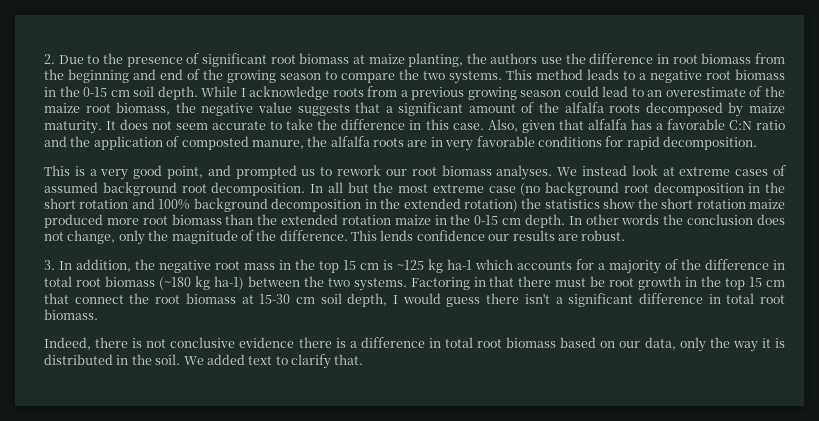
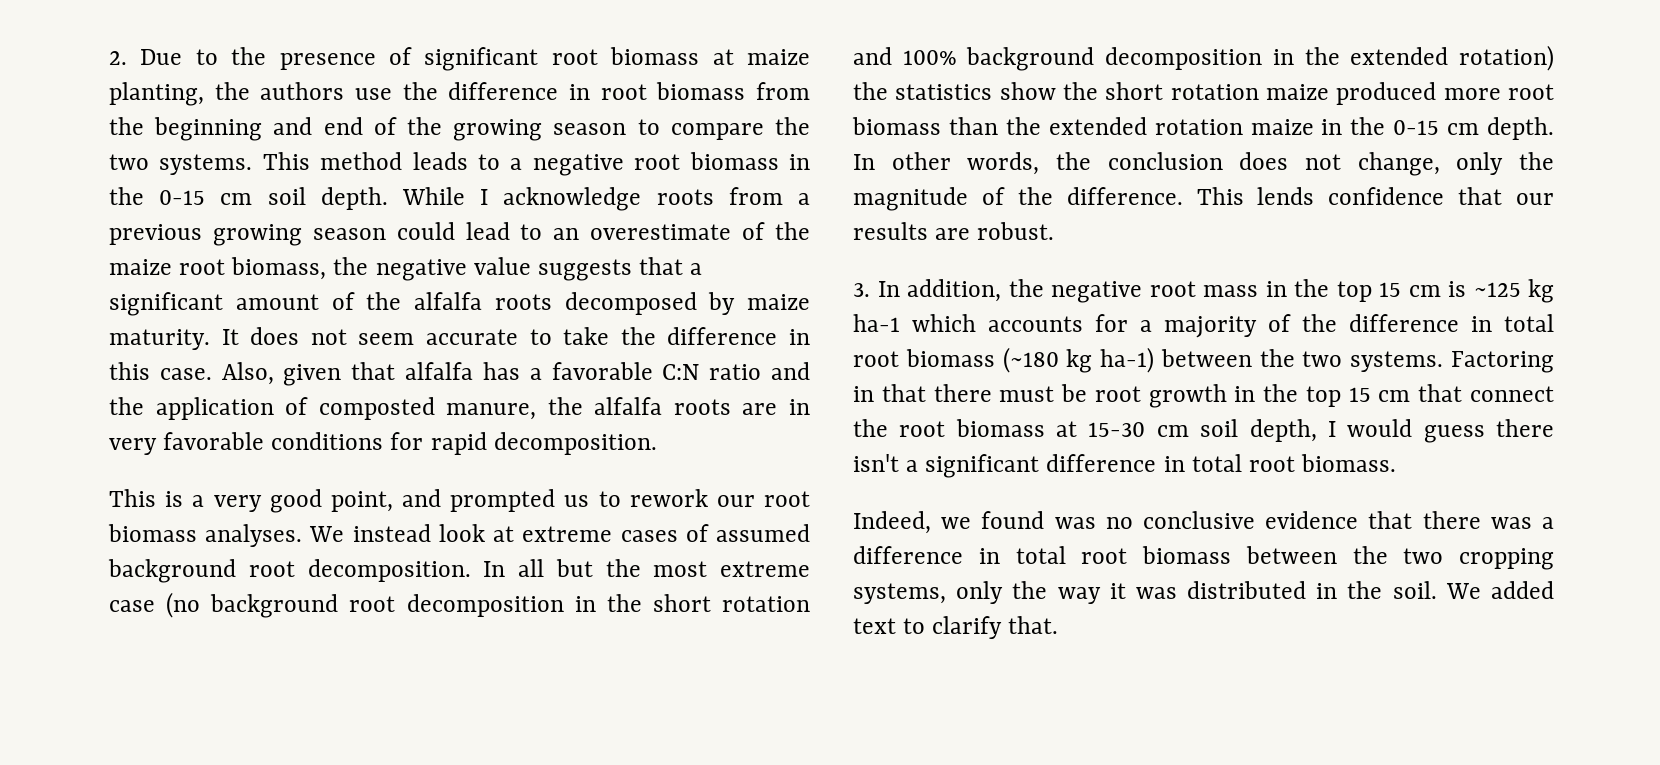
- In other words the conclusion does not change, only the magnitude of the difference.
+ In other words, the conclusion does not change, only the magnitude of the difference.
- This lends confidence our results are robust.
+ This lends confidence that our results are robust.
- Indeed, there is not conclusive evidence there is a difference in total root biomass based on our data, only the way it is distributed in the soil.
+ Indeed, we found was no conclusive evidence that there was a difference in total root biomass between the two cropping systems, only the way it was distributed in the soil.

